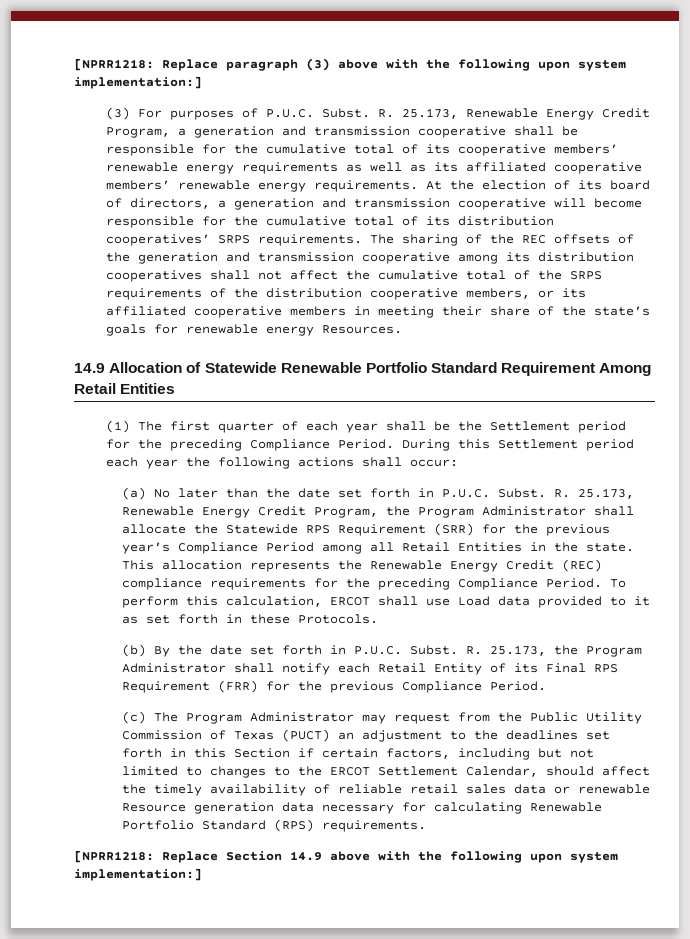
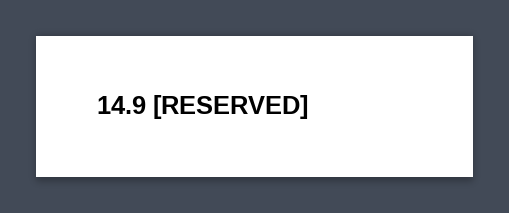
- [NPRR1218: Replace paragraph (3) above with the following upon system implementation:]
- (3) For purposes of P.U.C. Subst. R. 25.173, Renewable Energy Credit Program, a generation and transmission cooperative shall be responsible for the cumulative total of its cooperative members’ renewable energy requirements as well as its affiliated cooperative members’ renewable energy requirements. At the election of its board of directors, a generation and transmission cooperative will become responsible for the cumulative total of its distribution cooperatives’ SRPS requirements. The sharing of the REC offsets of the generation and transmission cooperative among its distribution cooperatives shall not affect the cumulative total of the SRPS requirements of the distribution cooperative members, or its affiliated cooperative members in meeting their share of the state’s goals for renewable energy Resources.
- 14.9 Allocation of Statewide Renewable Portfolio Standard Requirement Among Retail Entities
- (1) The first quarter of each year shall be the Settlement period for the preceding Compliance Period. During this Settlement period each year the following actions shall occur:
- (a) No later than the date set forth in P.U.C. Subst. R. 25.173, Renewable Energy Credit Program, the Program Administrator shall allocate the Statewide RPS Requirement (SRR) for the previous year’s Compliance Period among all Retail Entities in the state. This allocation represents the Renewable Energy Credit (REC) compliance requirements for the preceding Compliance Period. To perform this calculation, ERCOT shall use Load data provided to it as set forth in these Protocols.
- (b) By the date set forth in P.U.C. Subst. R. 25.173, the Program Administrator shall notify each Retail Entity of its Final RPS Requirement (FRR) for the previous Compliance Period.
- (c) The Program Administrator may request from the Public Utility Commission of Texas (PUCT) an adjustment to the deadlines set forth in this Section if certain factors, including but not limited to changes to the ERCOT Settlement Calendar, should affect the timely availability of reliable retail sales data or renewable Resource generation data necessary for calculating Renewable Portfolio Standard (RPS) requirements.
- [NPRR1218: Replace Section 14.9 above with the following upon system implementation:]
+ 14.9 [RESERVED]

